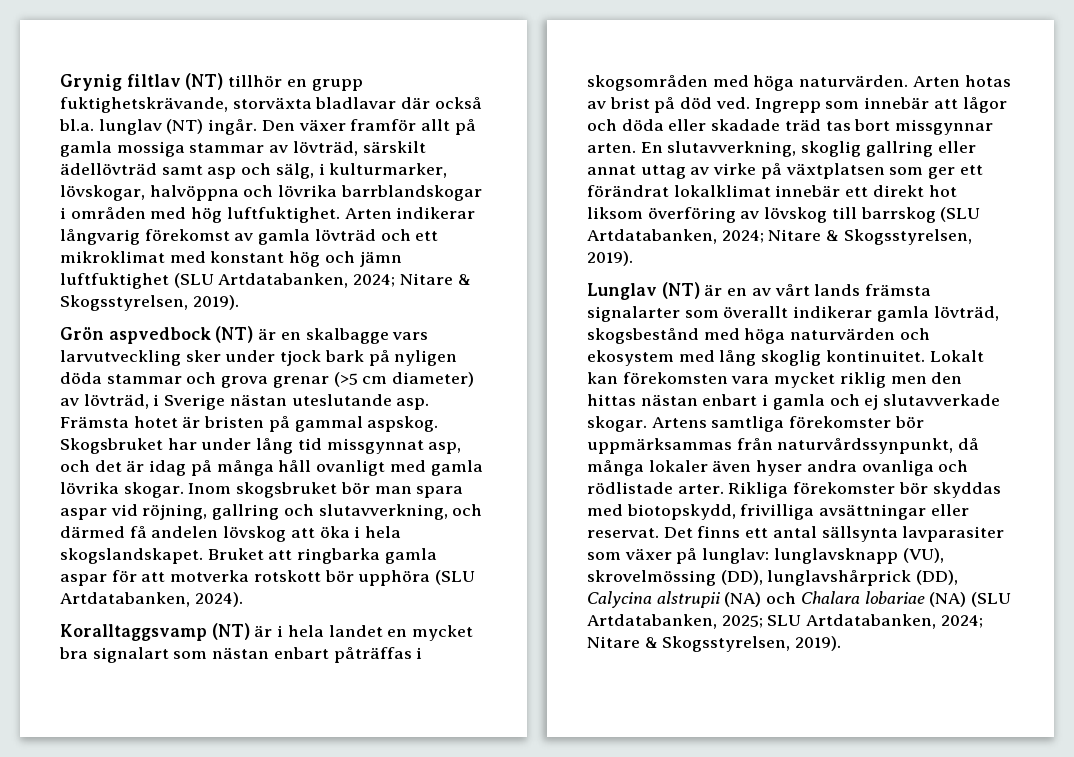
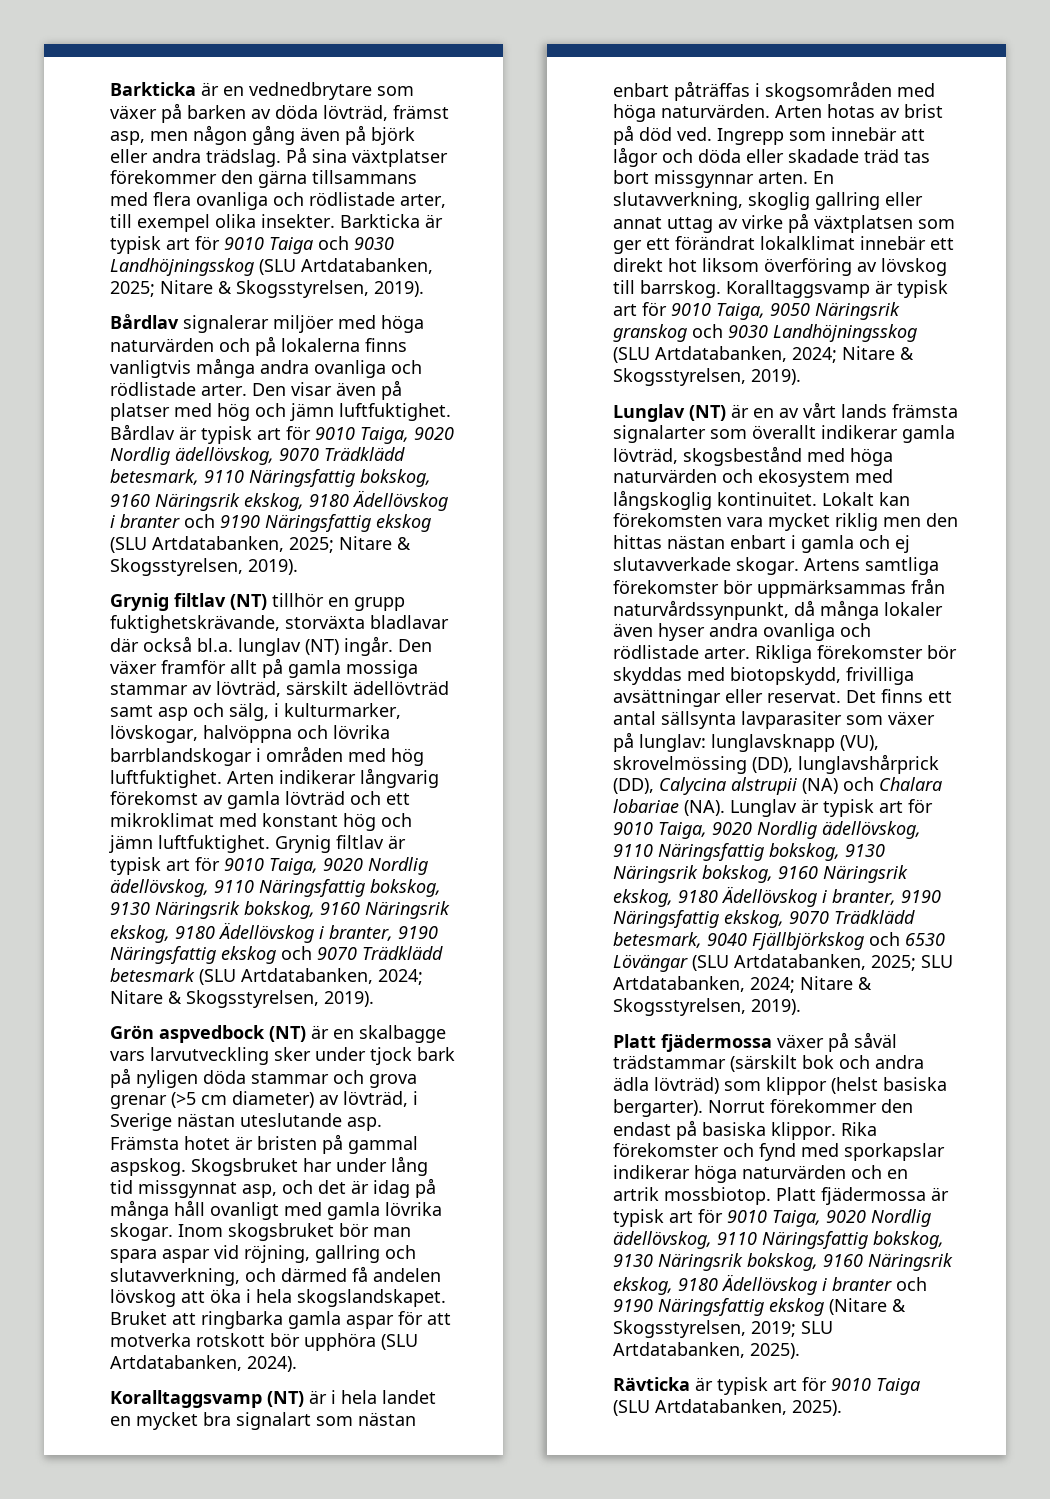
+ Barkticka är en vednedbrytare som växer på barken av döda lövträd, främst asp, men någon gång även på björk eller andra trädslag. På sina växtplatser förekommer den gärna tillsammans med flera ovanliga och rödlistade arter, till exempel olika insekter. Barkticka är typisk art för 9010 Taiga och 9030 Landhöjningsskog (SLU Artdatabanken, 2025; Nitare & Skogsstyrelsen, 2019).
+ Bårdlav signalerar miljöer med höga naturvärden och på lokalerna finns vanligtvis många andra ovanliga och rödlistade arter. Den visar även på platser med hög och jämn luftfuktighet. Bårdlav är typisk art för 9010 Taiga, 9020 Nordlig ädellövskog, 9070 Trädklädd betesmark, 9110 Näringsfattig bokskog, 9160 Näringsrik ekskog, 9180 Ädellövskog i branter och 9190 Näringsfattig ekskog (SLU Artdatabanken, 2025; Nitare & Skogsstyrelsen, 2019).
- Arten indikerar långvarig förekomst av gamla lövträd och ett mikroklimat med konstant hög och jämn luftfuktighet (SLU Artdatabanken, 2024; Nitare & Skogsstyrelsen, 2019).
+ Arten indikerar långvarig förekomst av gamla lövträd och ett mikroklimat med konstant hög och jämn luftfuktighet. Grynig filtlav är typisk art för 9010 Taiga, 9020 Nordlig ädellövskog, 9110 Näringsfattig bokskog, 9130 Näringsrik bokskog, 9160 Näringsrik ekskog, 9180 Ädellövskog i branter, 9190 Näringsfattig ekskog och 9070 Trädklädd betesmark (SLU Artdatabanken, 2024; Nitare & Skogsstyrelsen, 2019).
- En slutavverkning, skoglig gallring eller annat uttag av virke på växtplatsen som ger ett förändrat lokalklimat innebär ett direkt hot liksom överföring av lövskog till barrskog (SLU Artdatabanken, 2024; Nitare & Skogsstyrelsen, 2019).
+ En slutavverkning, skoglig gallring eller annat uttag av virke på växtplatsen som ger ett förändrat lokalklimat innebär ett direkt hot liksom överföring av lövskog till barrskog. Koralltaggsvamp är typisk art för 9010 Taiga, 9050 Näringsrik granskog och 9030 Landhöjningsskog (SLU Artdatabanken, 2024; Nitare & Skogsstyrelsen, 2019).
- Lunglav (NT) är en av vårt lands främsta signalarter som överallt indikerar gamla lövträd, skogsbestånd med höga naturvärden och ekosystem med lång skoglig kontinuitet.
+ Lunglav (NT) är en av vårt lands främsta signalarter som överallt indikerar gamla lövträd, skogsbestånd med höga naturvärden och ekosystem med långskoglig kontinuitet.
- Det finns ett antal sällsynta lavparasiter som växer på lunglav: lunglavsknapp (VU), skrovelmössing (DD), lunglavshårprick (DD), Calycina alstrupii (NA) och Chalara lobariae (NA) (SLU Artdatabanken, 2025; SLU Artdatabanken, 2024; Nitare & Skogsstyrelsen, 2019).
+ Det finns ett antal sällsynta lavparasiter som växer på lunglav: lunglavsknapp (VU), skrovelmössing (DD), lunglavshårprick (DD), Calycina alstrupii (NA) och Chalara lobariae (NA). Lunglav är typisk art för 9010 Taiga, 9020 Nordlig ädellövskog, 9110 Näringsfattig bokskog, 9130 Näringsrik bokskog, 9160 Näringsrik ekskog, 9180 Ädellövskog i branter, 9190 Näringsfattig ekskog, 9070 Trädklädd betesmark, 9040 Fjällbjörkskog och 6530 Lövängar (SLU Artdatabanken, 2025; SLU Artdatabanken, 2024; Nitare & Skogsstyrelsen, 2019).
+ Platt fjädermossa växer på såväl trädstammar (särskilt bok och andra ädla lövträd) som klippor (helst basiska bergarter). Norrut förekommer den endast på basiska klippor. Rika förekomster och fynd med sporkapslar indikerar höga naturvärden och en artrik mossbiotop. Platt fjädermossa är typisk art för 9010 Taiga, 9020 Nordlig ädellövskog, 9110 Näringsfattig bokskog, 9130 Näringsrik bokskog, 9160 Näringsrik ekskog, 9180 Ädellövskog i branter och 9190 Näringsfattig ekskog (Nitare & Skogsstyrelsen, 2019; SLU Artdatabanken, 2025).
+ Rävticka är typisk art för 9010 Taiga (SLU Artdatabanken, 2025).

